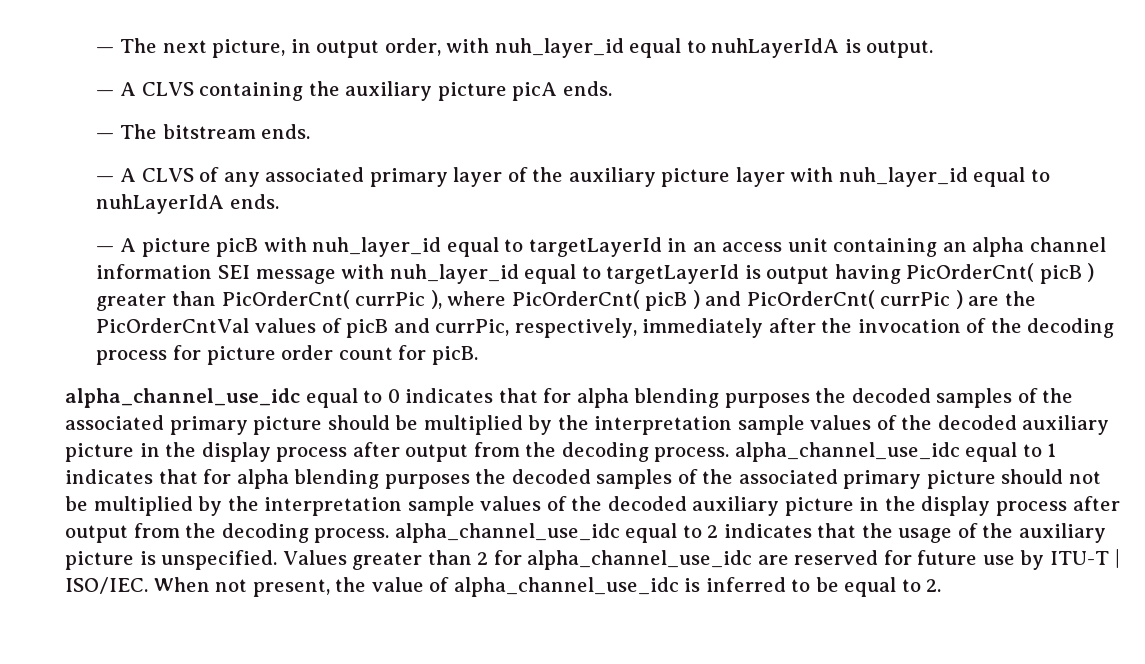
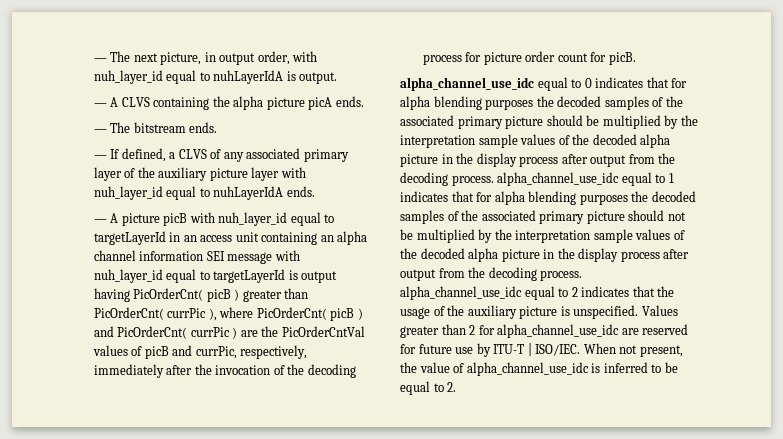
- — A CLVS containing the auxiliary picture picA ends.
+ — A CLVS containing the alpha picture picA ends.
- — A CLVS of any associated primary layer of the auxiliary picture layer with nuh_layer_id equal to nuhLayerIdA ends.
+ — If defined, a CLVS of any associated primary layer of the auxiliary picture layer with nuh_layer_id equal to nuhLayerIdA ends.
- alpha_channel_use_idc equal to 0 indicates that for alpha blending purposes the decoded samples of the associated primary picture should be multiplied by the interpretation sample values of the decoded auxiliary picture in the display process after output from the decoding process. alpha_channel_use_idc equal to 1 indicates that for alpha blending purposes the decoded samples of the associated primary picture should not be multiplied by the interpretation sample values of the decoded auxiliary picture in the display process after output from the decoding process. alpha_channel_use_idc equal to 2 indicates that the usage of the auxiliary picture is unspecified.
+ alpha_channel_use_idc equal to 0 indicates that for alpha blending purposes the decoded samples of the associated primary picture should be multiplied by the interpretation sample values of the decoded alpha picture in the display process after output from the decoding process. alpha_channel_use_idc equal to 1 indicates that for alpha blending purposes the decoded samples of the associated primary picture should not be multiplied by the interpretation sample values of the decoded alpha picture in the display process after output from the decoding process. alpha_channel_use_idc equal to 2 indicates that the usage of the auxiliary picture is unspecified.

